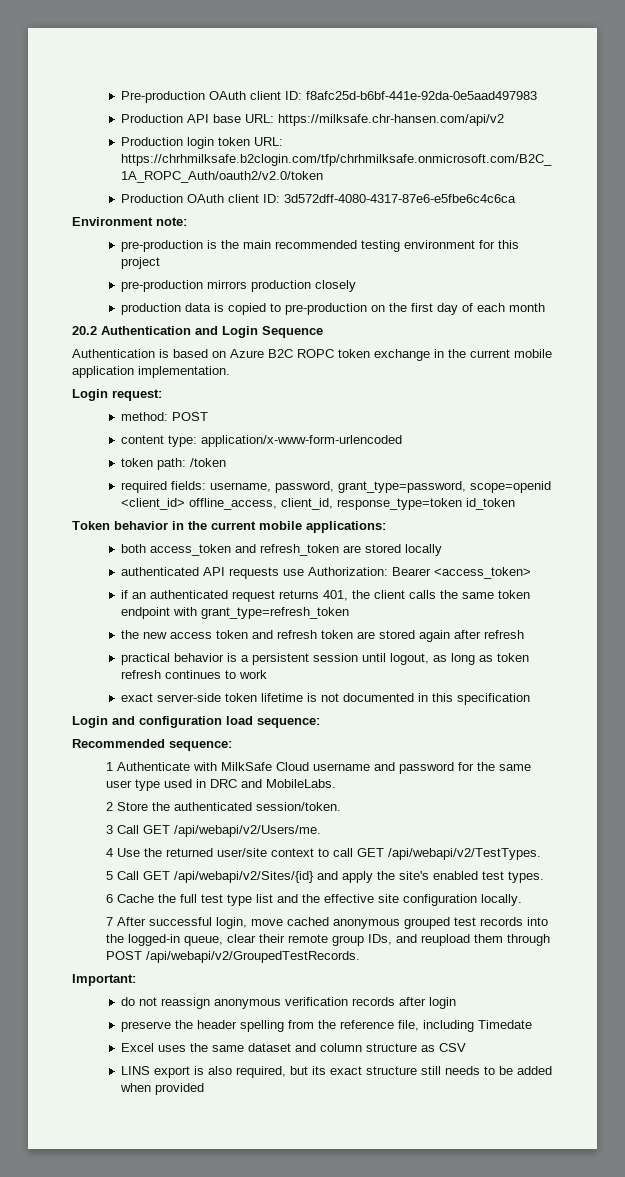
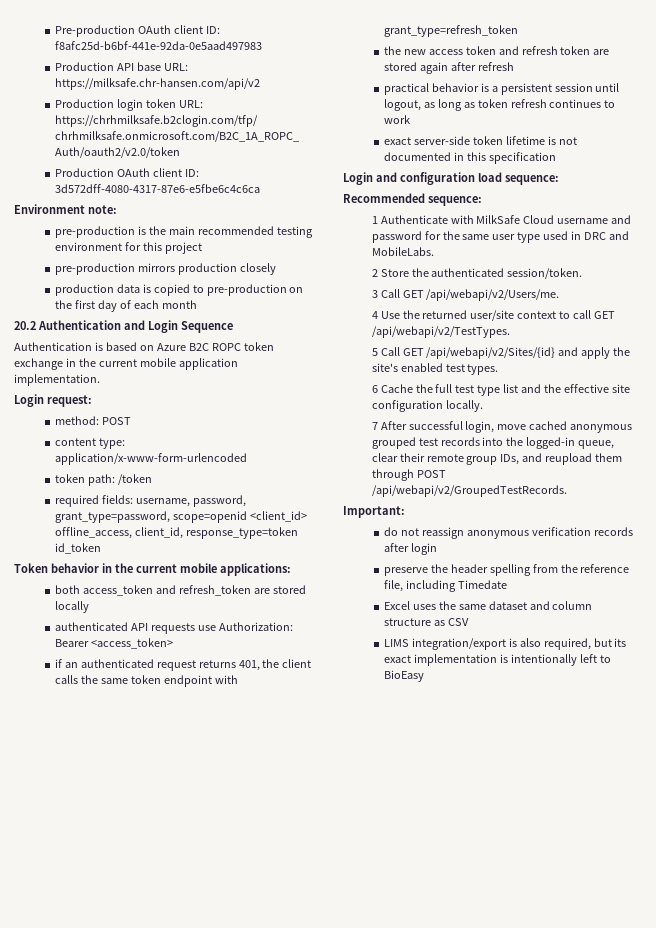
- LINS export is also required, but its exact structure still needs to be added when provided
+ LIMS integration/export is also required, but its exact implementation is intentionally left to BioEasy

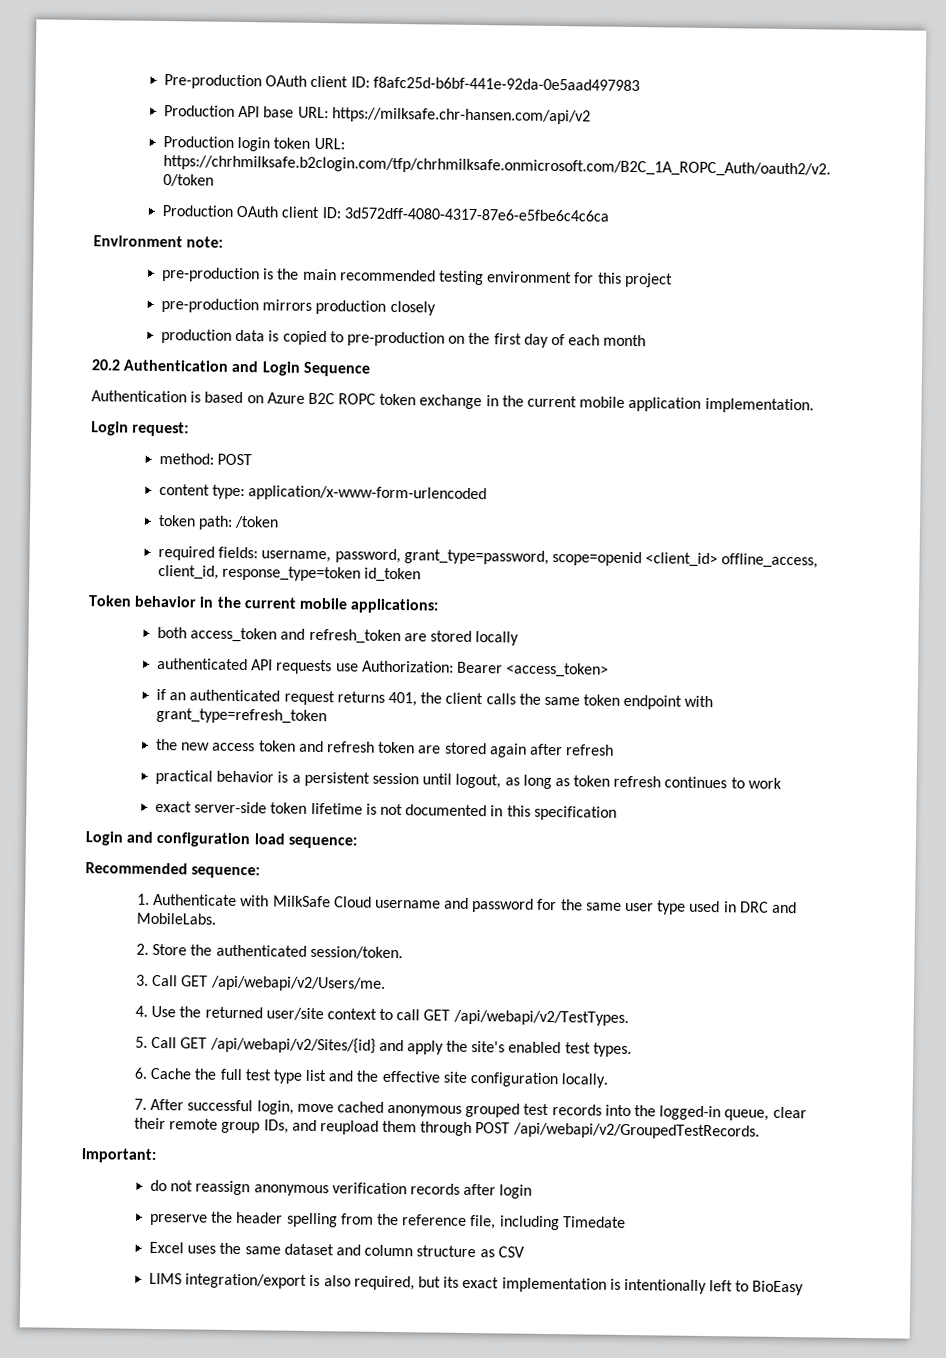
- 1 Authenticate with MilkSafe Cloud username and password for the same user type used in DRC and MobileLabs.
+ 1. Authenticate with MilkSafe Cloud username and password for the same user type used in DRC and MobileLabs.
- 2 Store the authenticated session/token.
+ 2. Store the authenticated session/token.
- 3 Call GET /api/webapi/v2/Users/me.
+ 3. Call GET /api/webapi/v2/Users/me.
- 4 Use the returned user/site context to call GET /api/webapi/v2/TestTypes.
+ 4. Use the returned user/site context to call GET /api/webapi/v2/TestTypes.
- 5 Call GET /api/webapi/v2/Sites/{id} and apply the site's enabled test types.
+ 5. Call GET /api/webapi/v2/Sites/{id} and apply the site's enabled test types.
- 6 Cache the full test type list and the effective site configuration locally.
+ 6. Cache the full test type list and the effective site configuration locally.
- 7 After successful login, move cached anonymous grouped test records into the logged-in queue, clear their remote group IDs, and reupload them through POST /api/webapi/v2/GroupedTestRecords.
+ 7. After successful login, move cached anonymous grouped test records into the logged-in queue, clear their remote group IDs, and reupload them through POST /api/webapi/v2/GroupedTestRecords.

